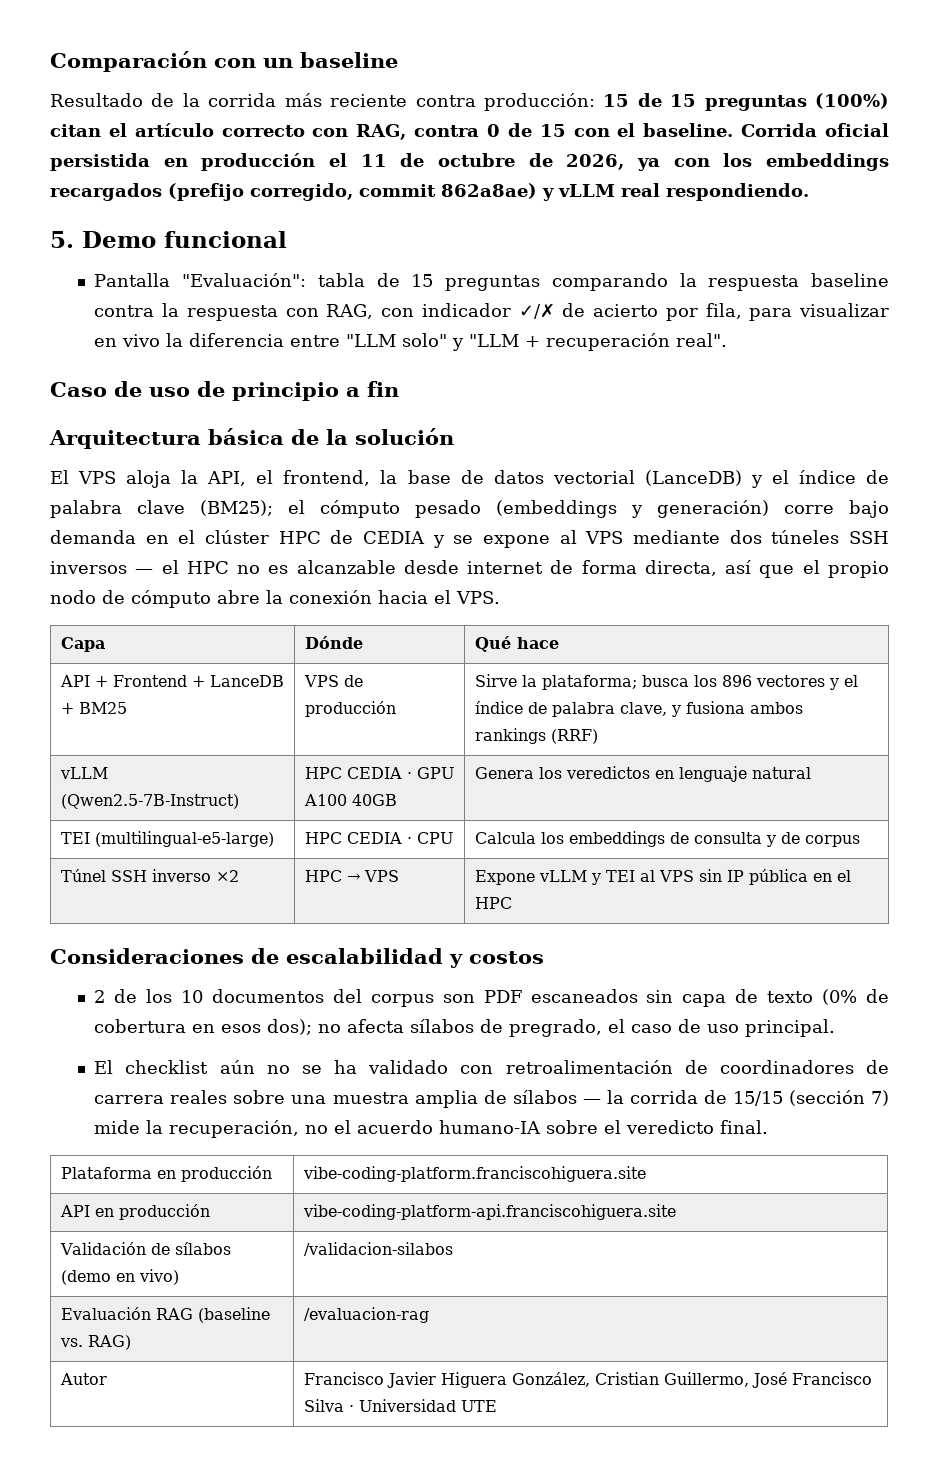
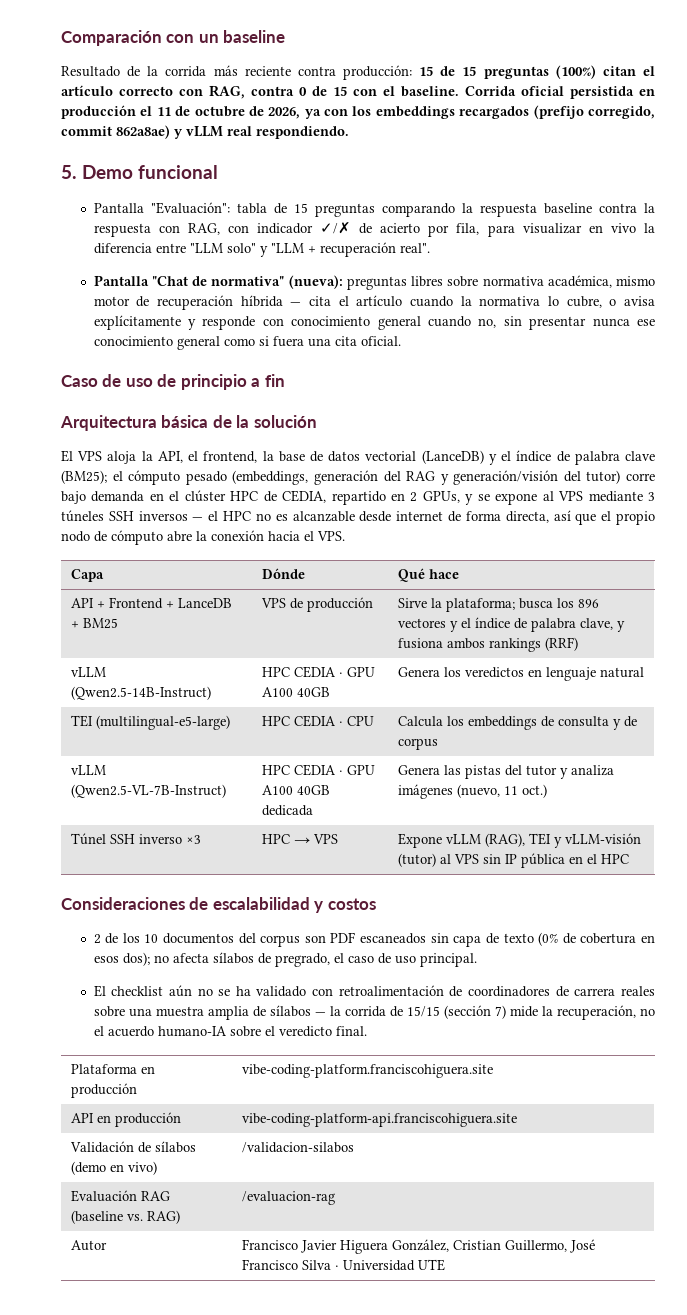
+ Pantalla "Chat de normativa" (nueva): preguntas libres sobre normativa académica, mismo motor de recuperación híbrida — cita el artículo cuando la normativa lo cubre, o avisa explícitamente y responde con conocimiento general cuando no, sin presentar nunca ese conocimiento general como si fuera una cita oficial.
- el cómputo pesado (embeddings y generación) corre bajo demanda en el clúster HPC de CEDIA y se expone al VPS mediante dos túneles SSH inversos — el HPC no es alcanzable desde internet de forma directa, así que el propio nodo de cómputo abre la conexión hacia el VPS.
+ el cómputo pesado (embeddings, generación del RAG y generación/visión del tutor) corre bajo demanda en el clúster HPC de CEDIA, repartido en 2 GPUs, y se expone al VPS mediante 3 túneles SSH inversos — el HPC no es alcanzable desde internet de forma directa, así que el propio nodo de cómputo abre la conexión hacia el VPS.
- vLLM (Qwen2.5-7B-Instruct) | HPC CEDIA · GPU A100 40GB | Genera los veredictos en lenguaje natural
+ vLLM (Qwen2.5-14B-Instruct) | HPC CEDIA · GPU A100 40GB | Genera los veredictos en lenguaje natural
+ vLLM (Qwen2.5-VL-7B-Instruct) | HPC CEDIA · GPU A100 40GB dedicada | Genera las pistas del tutor y analiza imágenes (nuevo, 11 oct.)
- Túnel SSH inverso ×2 | HPC → VPS | Expone vLLM y TEI al VPS sin IP pública en el HPC
+ Túnel SSH inverso ×3 | HPC → VPS | Expone vLLM (RAG), TEI y vLLM-visión (tutor) al VPS sin IP pública en el HPC

